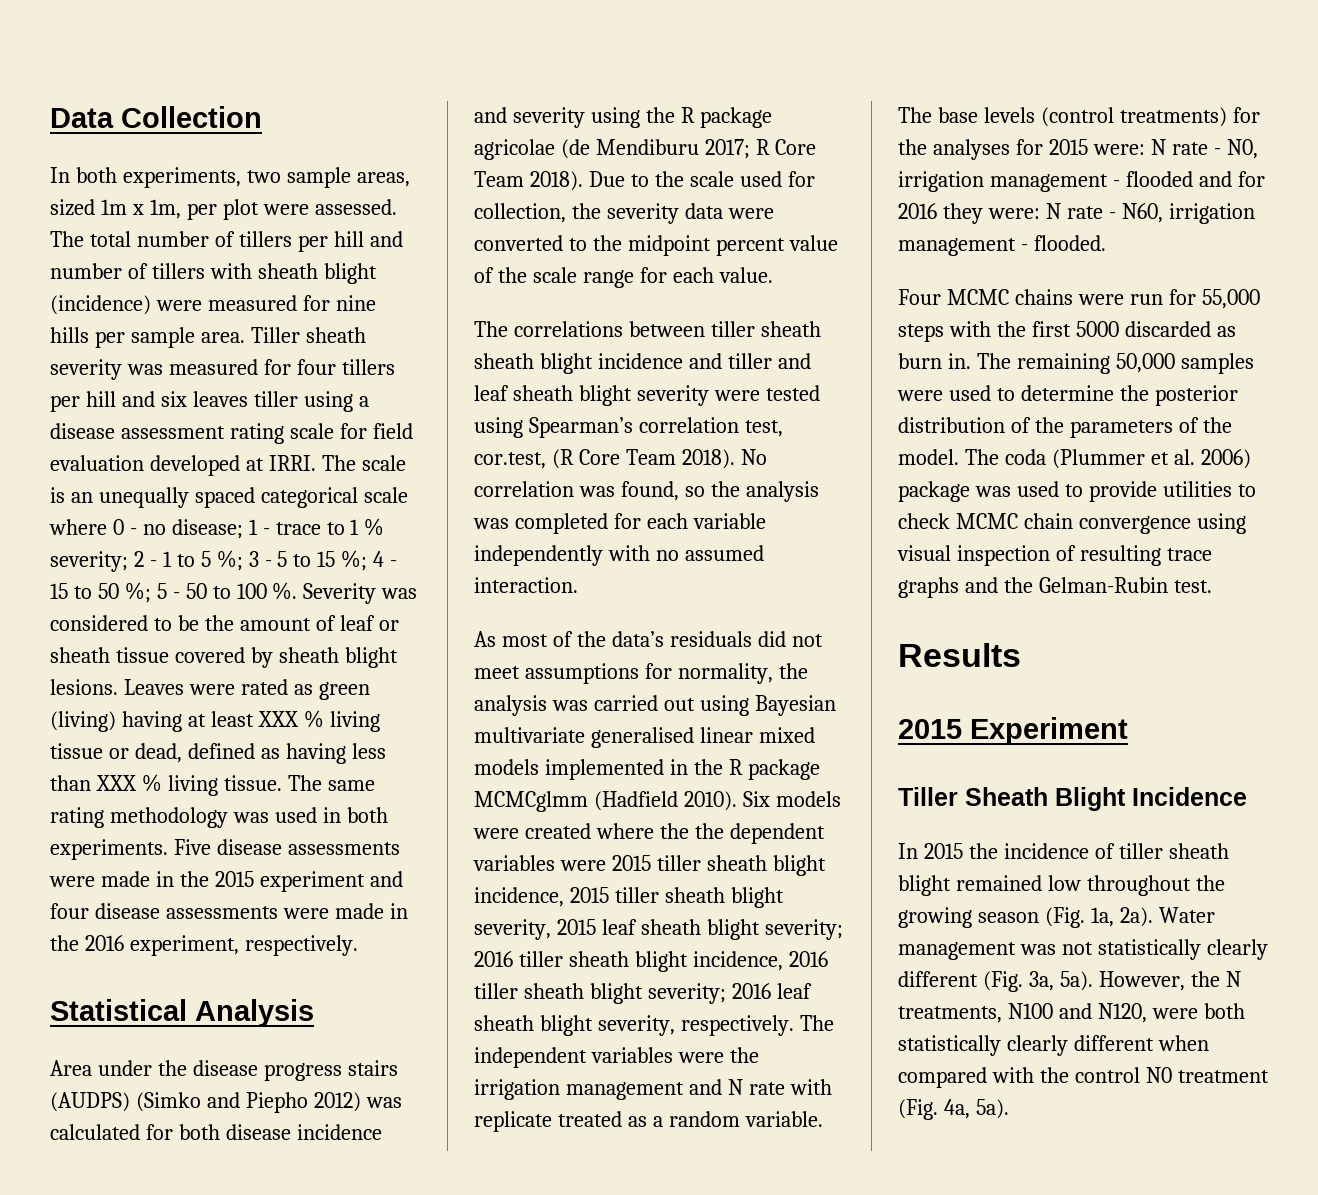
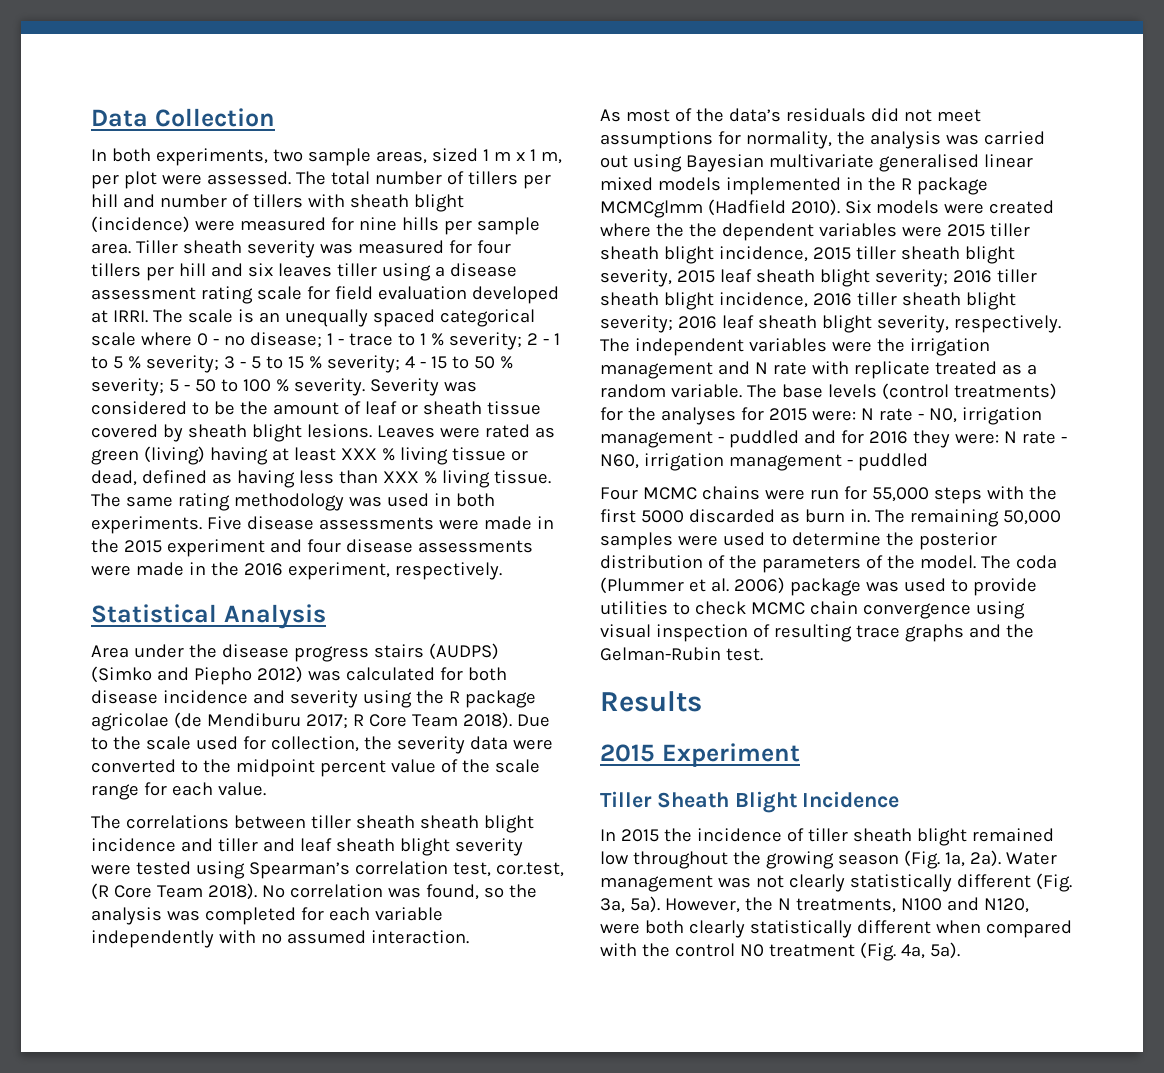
- In both experiments, two sample areas, sized 1m x 1m, per plot were assessed.
+ In both experiments, two sample areas, sized 1 m x 1 m, per plot were assessed.
- The scale is an unequally spaced categorical scale where 0 - no disease; 1 - trace to 1 % severity; 2 - 1 to 5 %; 3 - 5 to 15 %; 4 - 15 to 50 %; 5 - 50 to 100 %.
+ The scale is an unequally spaced categorical scale where 0 - no disease; 1 - trace to 1 % severity; 2 - 1 to 5 % severity; 3 - 5 to 15 % severity; 4 - 15 to 50 % severity; 5 - 50 to 100 % severity.
- The base levels (control treatments) for the analyses for 2015 were: N rate - N0, irrigation management - flooded and for 2016 they were: N rate - N60, irrigation management - flooded.
+ The base levels (control treatments) for the analyses for 2015 were: N rate - N0, irrigation management - puddled and for 2016 they were: N rate - N60, irrigation management - puddled
- Water management was not statistically clearly different (Fig. 3a, 5a).
+ Water management was not clearly statistically different (Fig. 3a, 5a).
- However, the N treatments, N100 and N120, were both statistically clearly different when compared with the control N0 treatment (Fig. 4a, 5a).
+ However, the N treatments, N100 and N120, were both clearly statistically different when compared with the control N0 treatment (Fig. 4a, 5a).

